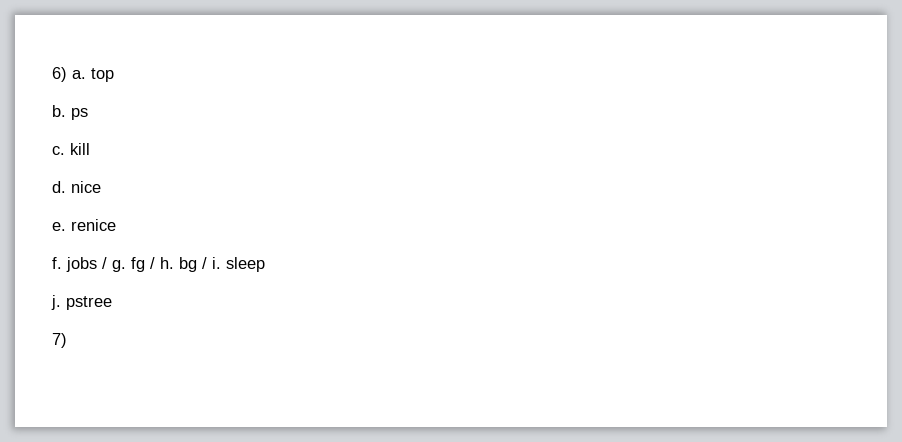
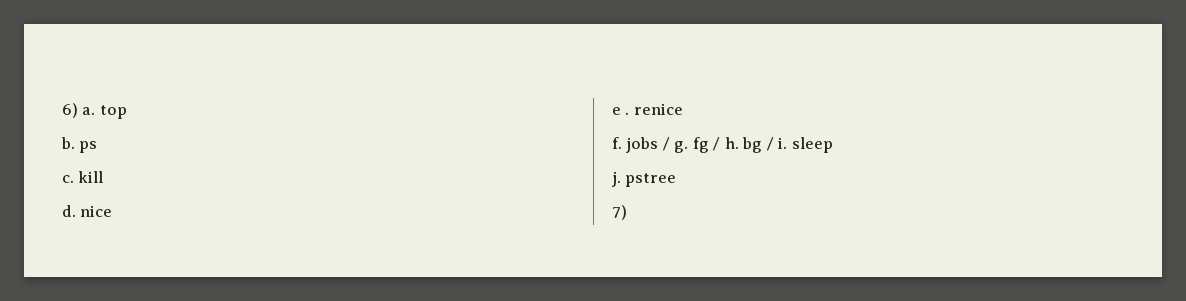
- e. renice
+ e . renice

